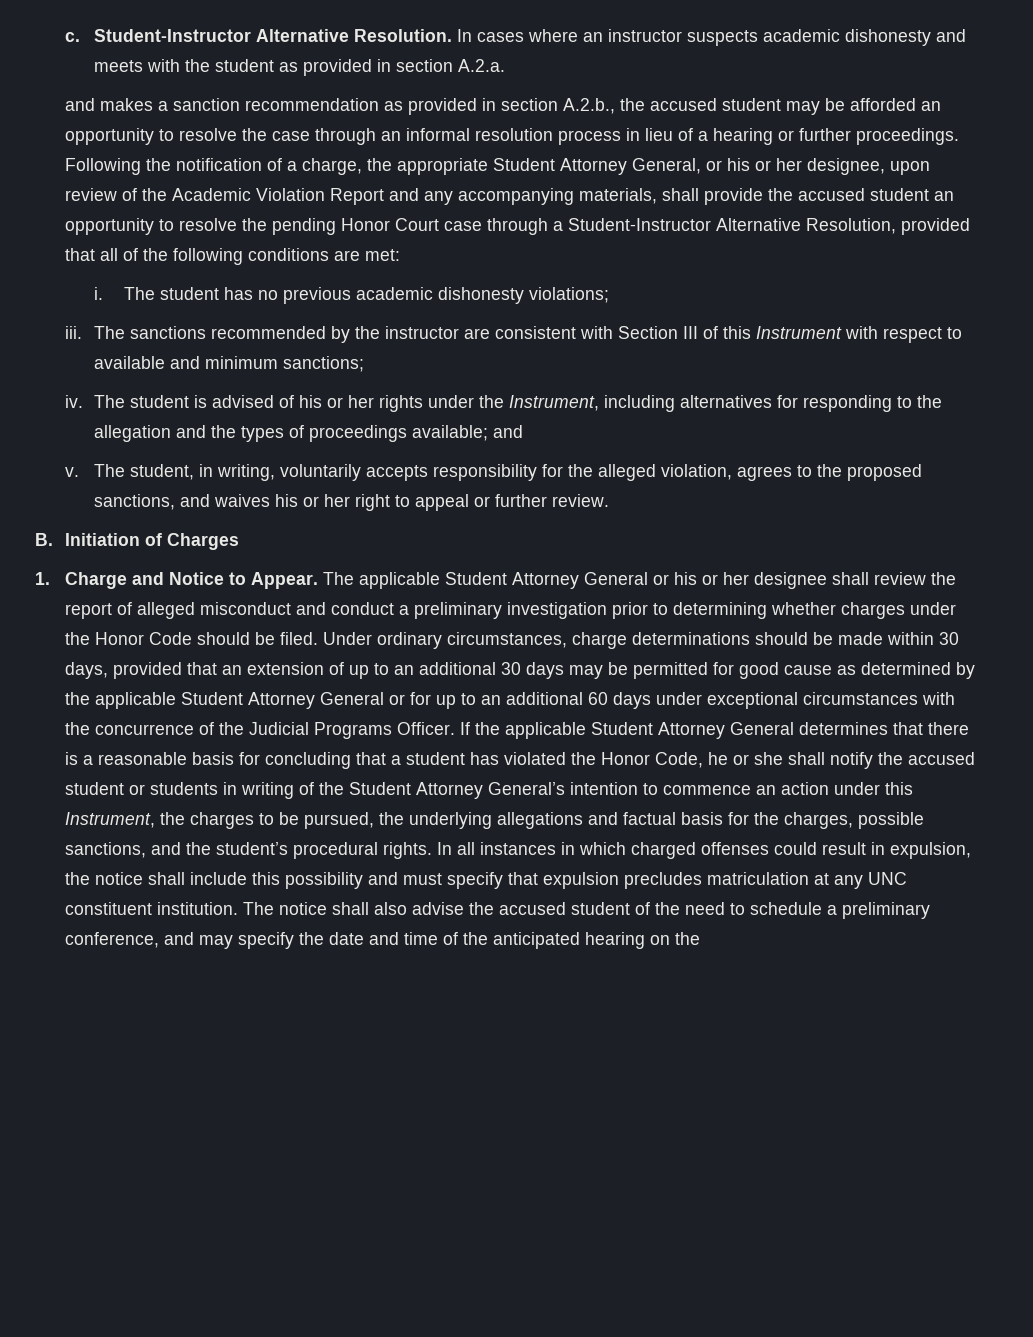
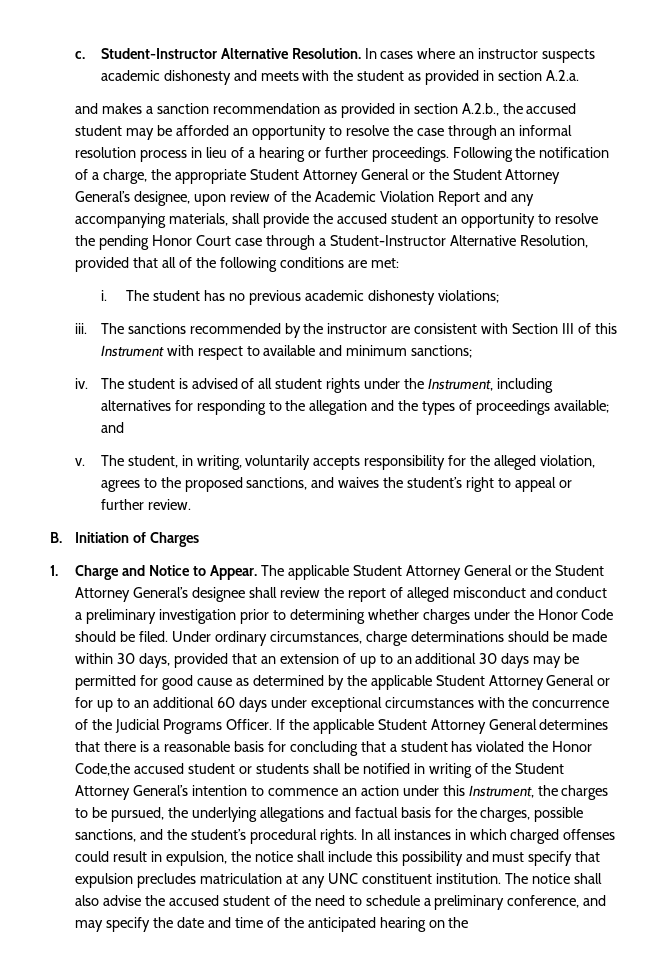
- Following the notification of a charge, the appropriate Student Attorney General, or his or her designee, upon review of the Academic Violation Report and any accompanying materials, shall provide the accused student an opportunity to resolve the pending Honor Court case through a Student-Instructor Alternative Resolution, provided that all of the following conditions are met:
+ Following the notification of a charge, the appropriate Student Attorney General or the Student Attorney General’s designee, upon review of the Academic Violation Report and any accompanying materials, shall provide the accused student an opportunity to resolve the pending Honor Court case through a Student-Instructor Alternative Resolution, provided that all of the following conditions are met:
- The student is advised of his or her rights under the Instrument, including alternatives for responding to the allegation and the types of proceedings available; and
+ The student is advised of all student rights under the Instrument, including alternatives for responding to the allegation and the types of proceedings available; and
- The student, in writing, voluntarily accepts responsibility for the alleged violation, agrees to the proposed sanctions, and waives his or her right to appeal or further review.
+ The student, in writing, voluntarily accepts responsibility for the alleged violation, agrees to the proposed sanctions, and waives the student’s right to appeal or further review.
- The applicable Student Attorney General or his or her designee shall review the report of alleged misconduct and conduct a preliminary investigation prior to determining whether charges under the Honor Code should be filed.
+ The applicable Student Attorney General or the Student Attorney General’s designee shall review the report of alleged misconduct and conduct a preliminary investigation prior to determining whether charges under the Honor Code should be filed.
- If the applicable Student Attorney General determines that there is a reasonable basis for concluding that a student has violated the Honor Code, he or she shall notify the accused student or students in writing of the Student Attorney General’s intention to commence an action under this Instrument, the charges to be pursued, the underlying allegations and factual basis for the charges, possible sanctions, and the student’s procedural rights.
+ If the applicable Student Attorney General determines that there is a reasonable basis for concluding that a student has violated the Honor Code,the accused student or students shall be notified in writing of the Student Attorney General’s intention to commence an action under this Instrument, the charges to be pursued, the underlying allegations and factual basis for the charges, possible sanctions, and the student’s procedural rights.

